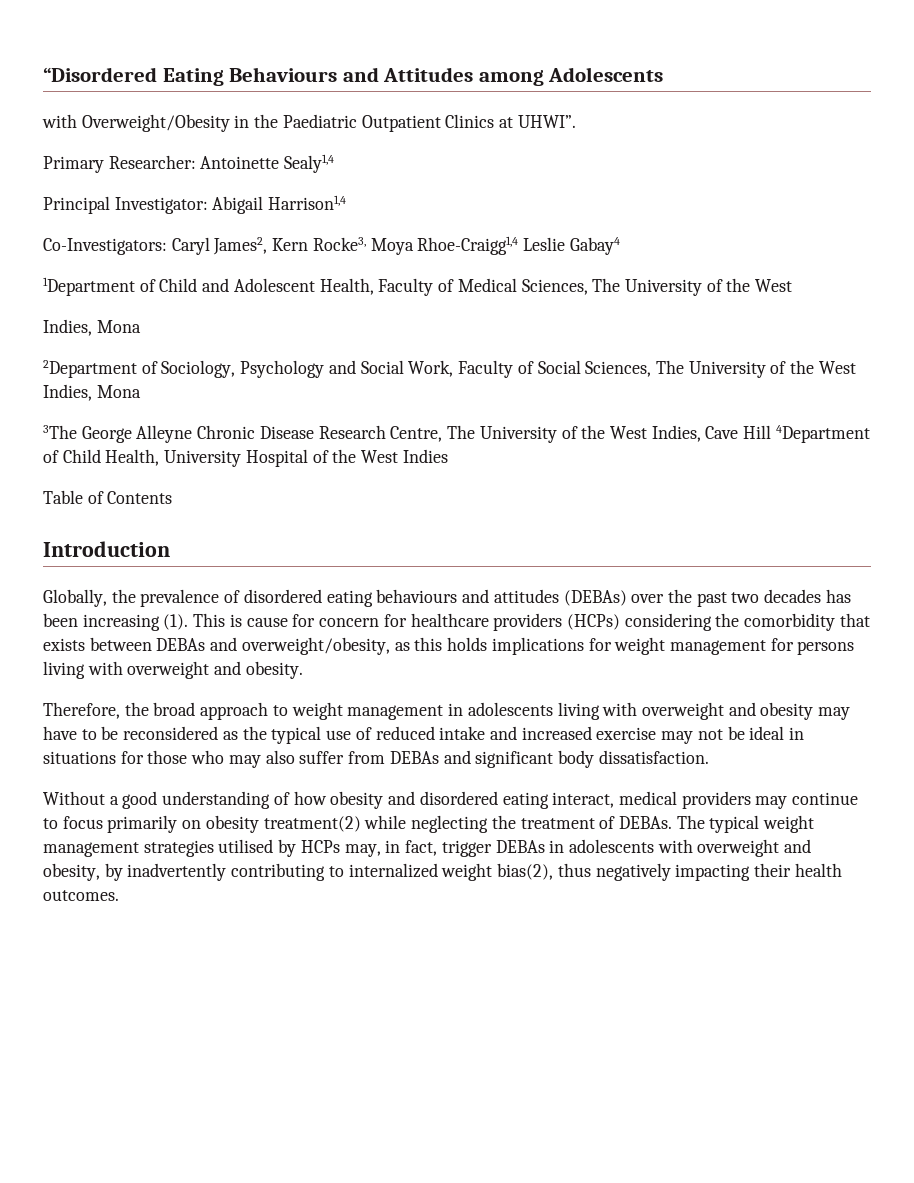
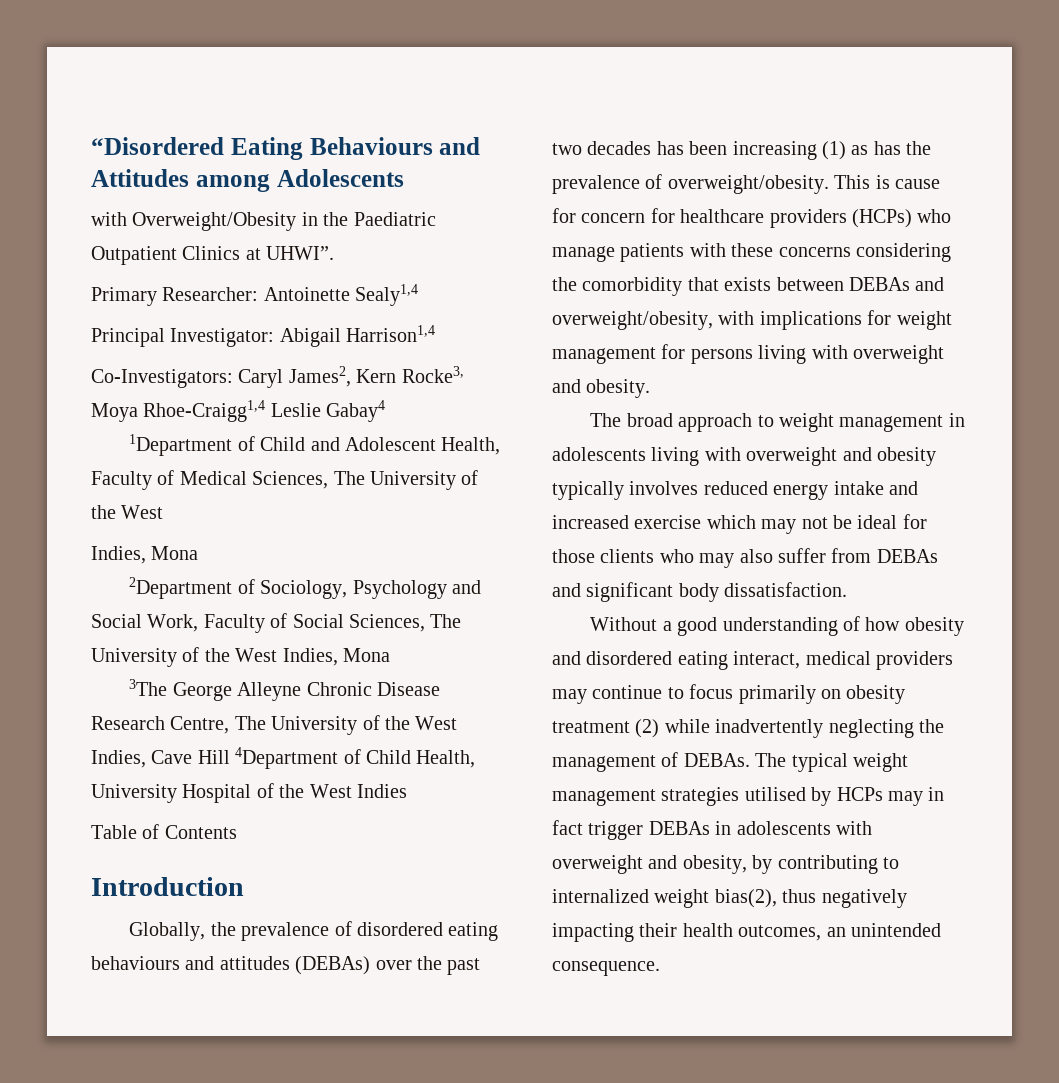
- Globally, the prevalence of disordered eating behaviours and attitudes (DEBAs) over the past two decades has been increasing (1).
+ Globally, the prevalence of disordered eating behaviours and attitudes (DEBAs) over the past two decades has been increasing (1) as has the prevalence of overweight/obesity.
- This is cause for concern for healthcare providers (HCPs) considering the comorbidity that exists between DEBAs and overweight/obesity, as this holds implications for weight management for persons living with overweight and obesity.
+ This is cause for concern for healthcare providers (HCPs) who manage patients with these concerns considering the comorbidity that exists between DEBAs and overweight/obesity, with implications for weight management for persons living with overweight and obesity.
- Therefore, the broad approach to weight management in adolescents living with overweight and obesity may have to be reconsidered as the typical use of reduced intake and increased exercise may not be ideal in situations for those who may also suffer from DEBAs and significant body dissatisfaction.
+ The broad approach to weight management in adolescents living with overweight and obesity typically involves reduced energy intake and increased exercise which may not be ideal for those clients who may also suffer from DEBAs and significant body dissatisfaction.
- Without a good understanding of how obesity and disordered eating interact, medical providers may continue to focus primarily on obesity treatment(2) while neglecting the treatment of DEBAs.
+ Without a good understanding of how obesity and disordered eating interact, medical providers may continue to focus primarily on obesity treatment (2) while inadvertently neglecting the management of DEBAs.
- The typical weight management strategies utilised by HCPs may, in fact, trigger DEBAs in adolescents with overweight and obesity, by inadvertently contributing to internalized weight bias(2), thus negatively impacting their health outcomes.
+ The typical weight management strategies utilised by HCPs may in fact trigger DEBAs in adolescents with overweight and obesity, by contributing to internalized weight bias(2), thus negatively impacting their health outcomes, an unintended consequence.

